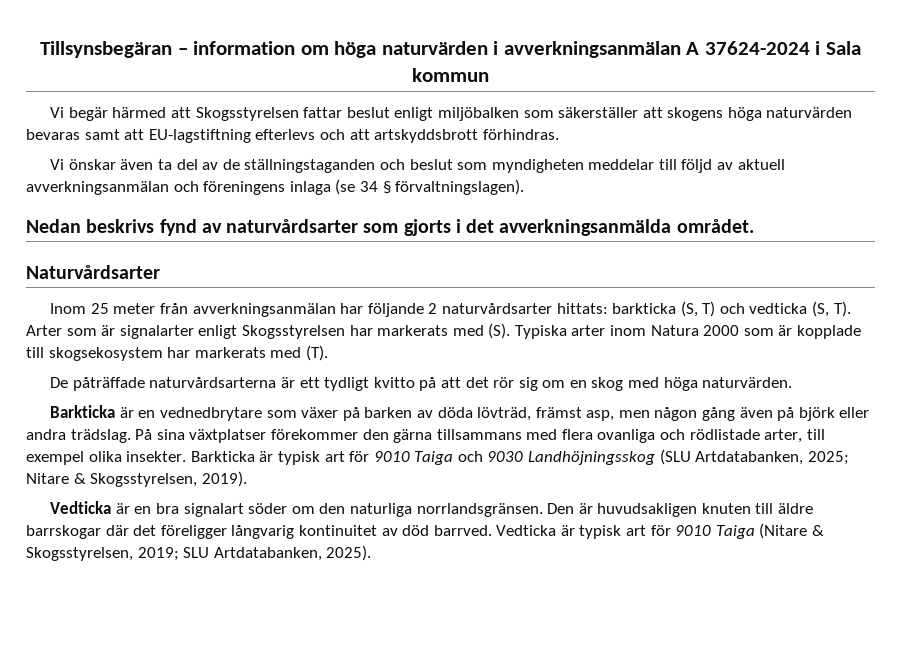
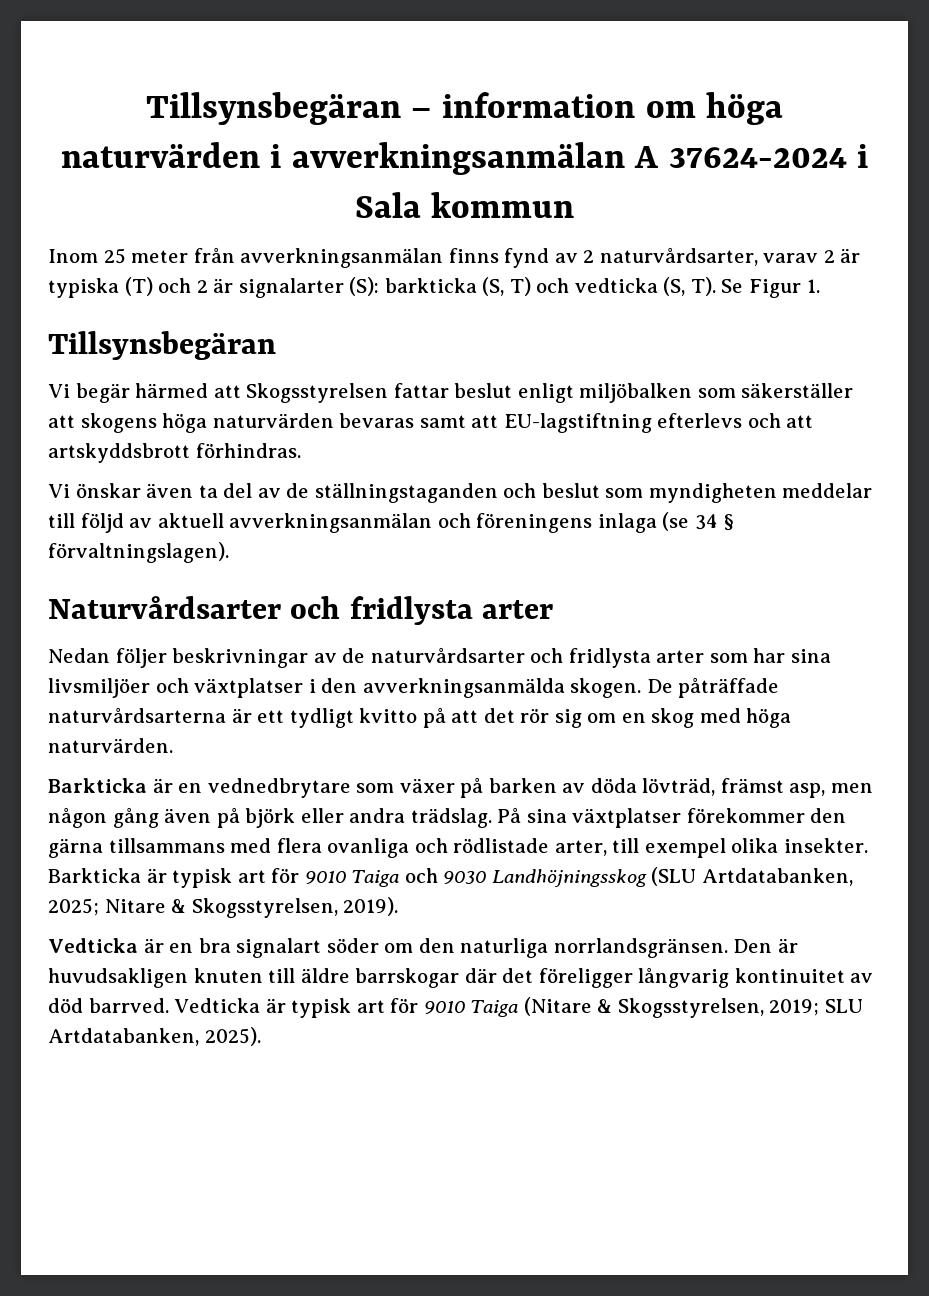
+ Inom 25 meter från avverkningsanmälan finns fynd av 2 naturvårdsarter, varav 2 är typiska (T) och 2 är signalarter (S): barkticka (S, T) och vedticka (S, T). Se Figur 1.
+ Tillsynsbegäran
- Nedan beskrivs fynd av naturvårdsarter som gjorts i det avverkningsanmälda området.
- Naturvårdsarter
- Inom 25 meter från avverkningsanmälan har följande 2 naturvårdsarter hittats: barkticka (S, T) och vedticka (S, T). Arter som är signalarter enligt Skogsstyrelsen har markerats med (S). Typiska arter inom Natura 2000 som är kopplade till skogsekosystem har markerats med (T).
- De påträffade naturvårdsarterna är ett tydligt kvitto på att det rör sig om en skog med höga naturvärden.
+ Naturvårdsarter och fridlysta arter
+ Nedan följer beskrivningar av de naturvårdsarter och fridlysta arter som har sina livsmiljöer och växtplatser i den avverkningsanmälda skogen. De påträffade naturvårdsarterna är ett tydligt kvitto på att det rör sig om en skog med höga naturvärden.

